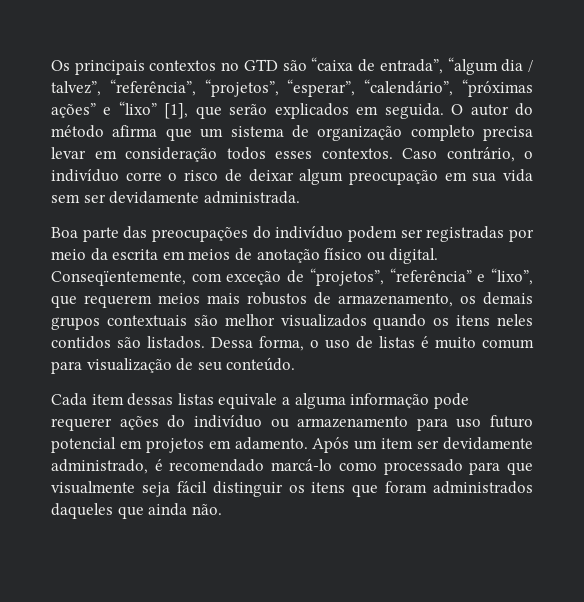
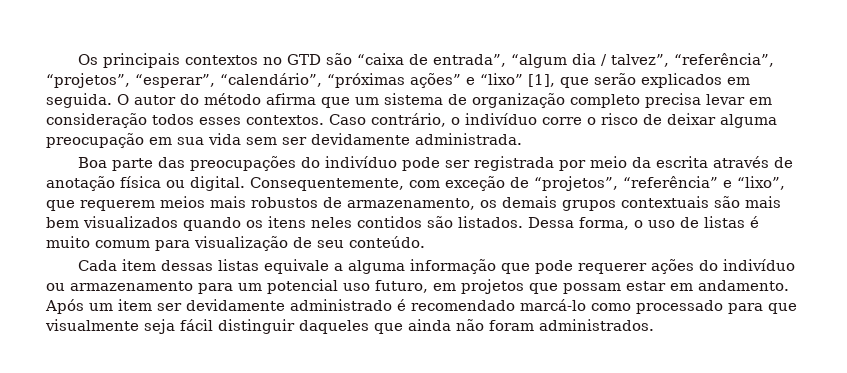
- Caso contrário, o indivíduo corre o risco de deixar algum preocupação em sua vida sem ser devidamente administrada.
+ Caso contrário, o indivíduo corre o risco de deixar alguma preocupação em sua vida sem ser devidamente administrada.
- Boa parte das preocupações do indivíduo podem ser registradas por meio da escrita em meios de anotação físico ou digital.
+ Boa parte das preocupações do indivíduo pode ser registrada por meio da escrita através de anotação física ou digital.
- Conseqïentemente, com exceção de “projetos”, “referência” e “lixo”, que requerem meios mais robustos de armazenamento, os demais grupos contextuais são melhor visualizados quando os itens neles contidos são listados.
+ Consequentemente, com exceção de “projetos”, “referência” e “lixo”, que requerem meios mais robustos de armazenamento, os demais grupos contextuais são mais bem visualizados quando os itens neles contidos são listados.
- Cada item dessas listas equivale a alguma informação pode requerer ações do indivíduo ou armazenamento para uso futuro potencial em projetos em adamento.
+ Cada item dessas listas equivale a alguma informação que pode requerer ações do indivíduo ou armazenamento para um potencial uso futuro, em projetos que possam estar em andamento.
- Após um item ser devidamente administrado, é recomendado marcá-lo como processado para que visualmente seja fácil distinguir os itens que foram administrados daqueles que ainda não.
+ Após um item ser devidamente administrado é recomendado marcá-lo como processado para que visualmente seja fácil distinguir daqueles que ainda não foram administrados.

